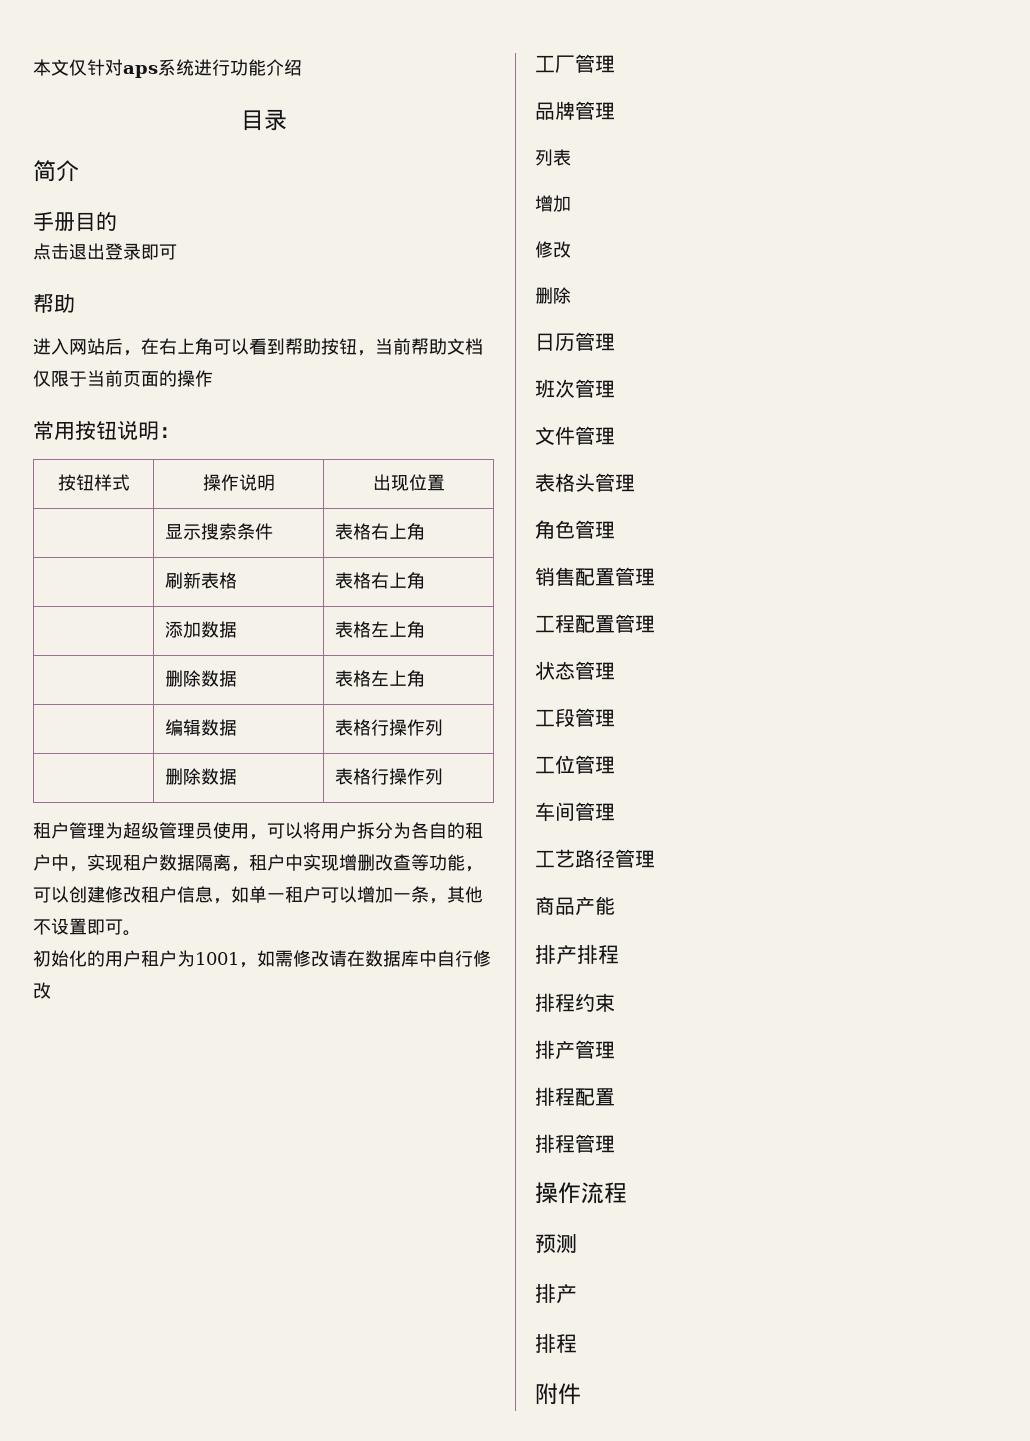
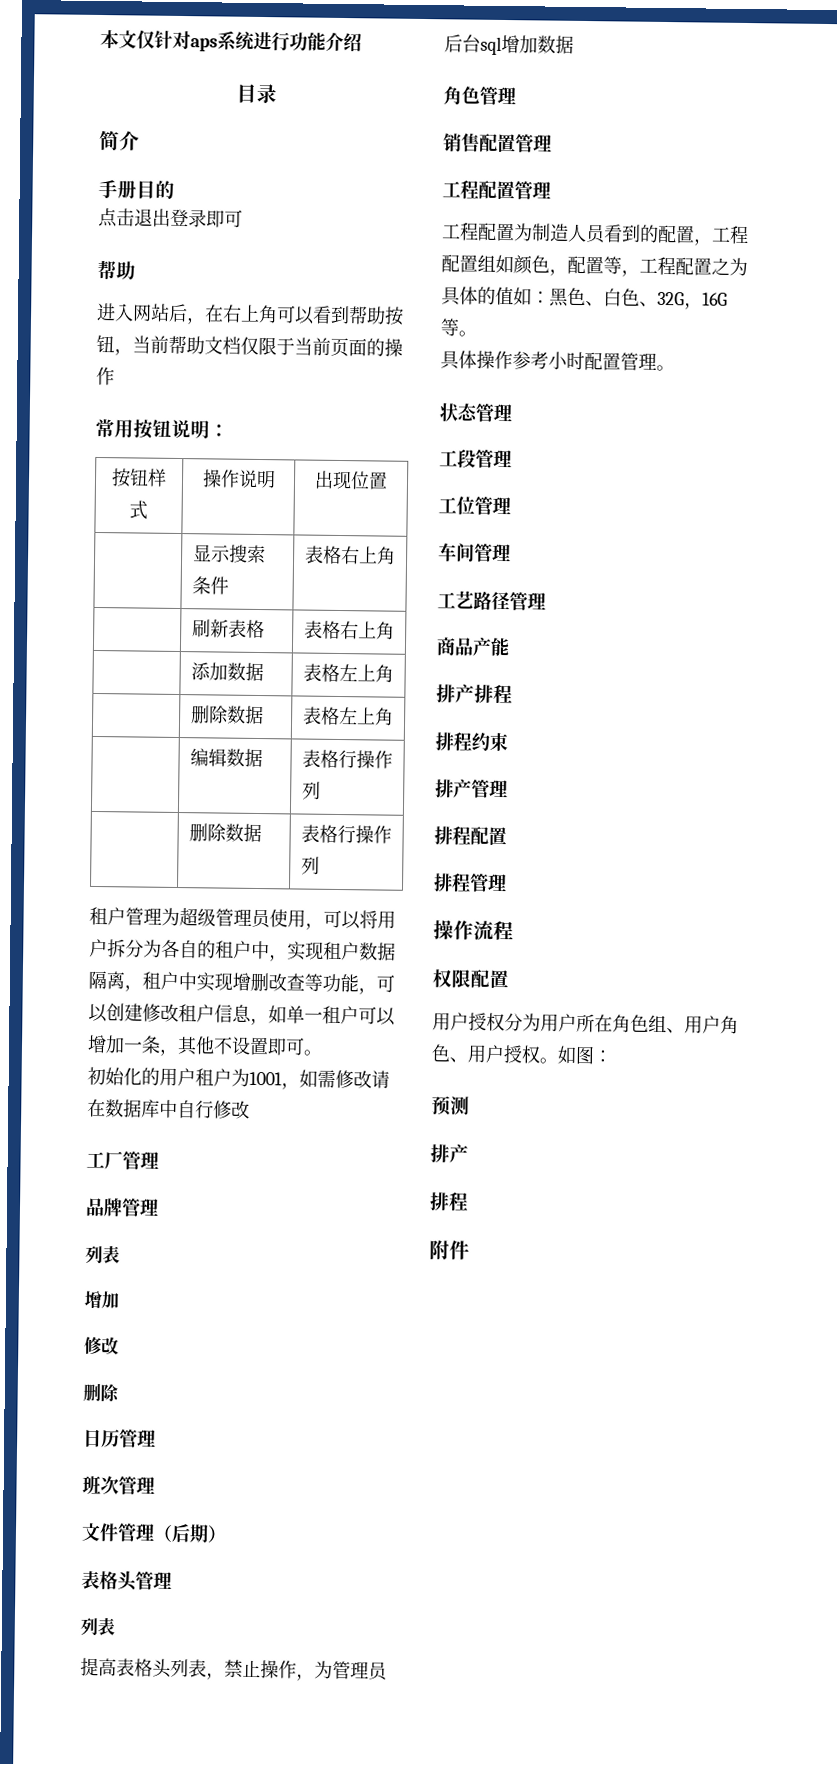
- 文件管理
+ 文件管理（后期）
  表格头管理
+ 列表
+ 提高表格头列表，禁止操作，为管理员后台sql增加数据
+ 工程配置为制造人员看到的配置，工程配置组如颜色，配置等，工程配置之为具体的值如：黑色、白色、32G，16G等。
+ 具体操作参考小时配置管理。
+ 权限配置
+ 用户授权分为用户所在角色组、用户角色、用户授权。如图：

